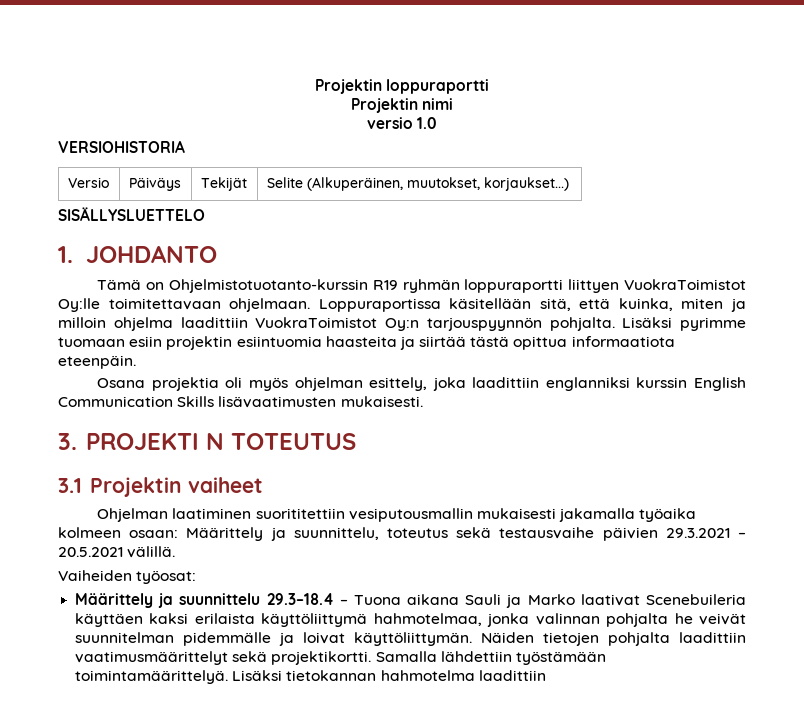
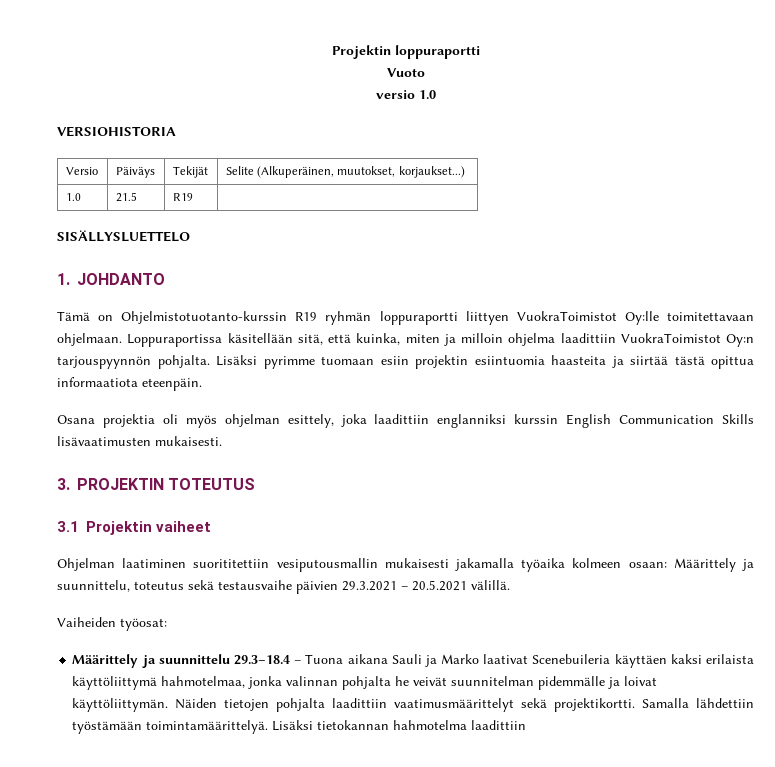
- Projektin nimi
+ Vuoto
+ 1.0 | 21.5 | R19 |
- 3. PROJEKTI N TOTEUTUS
+ 3. PROJEKTIN TOTEUTUS

